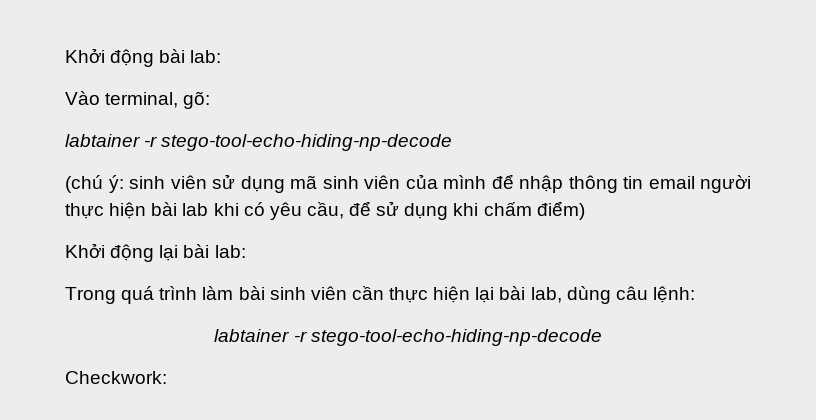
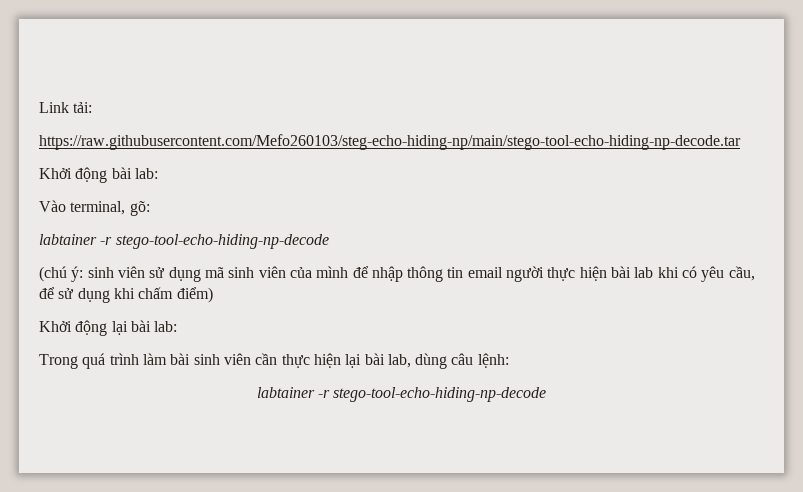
+ Link tải:
+ https://raw.githubusercontent.com/Mefo260103/steg-echo-hiding-np/main/stego-tool-echo-hiding-np-decode.tar
- Checkwork:

